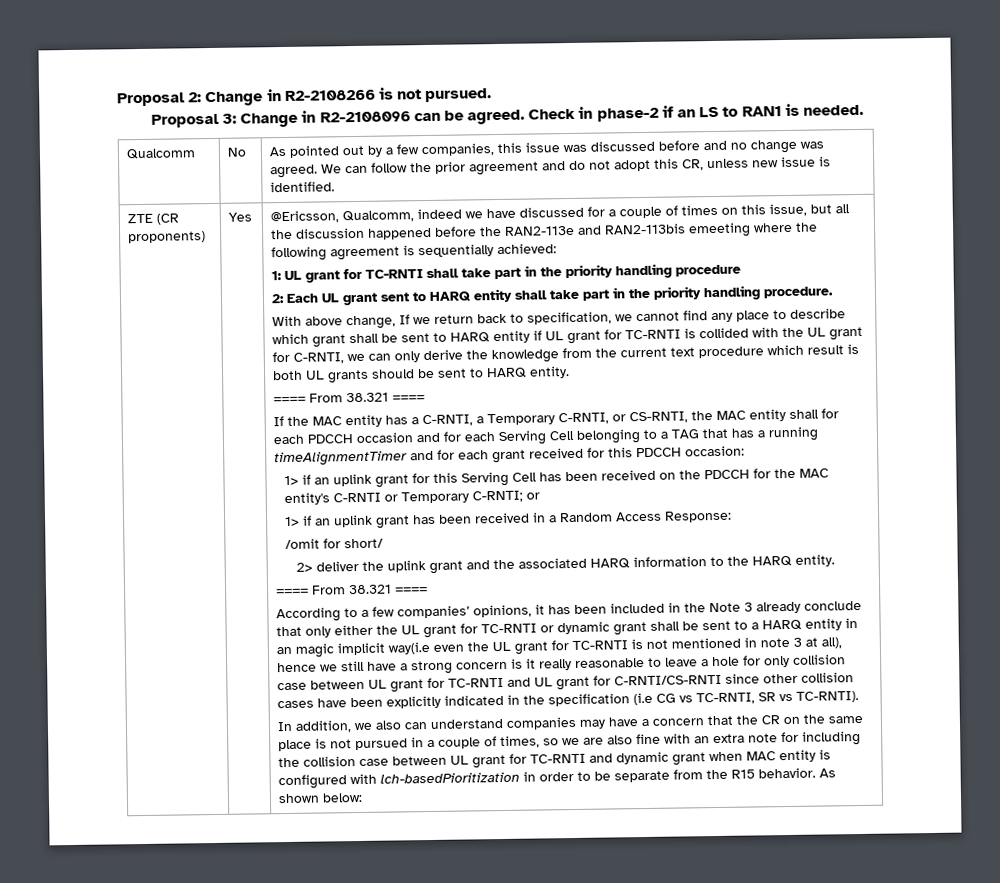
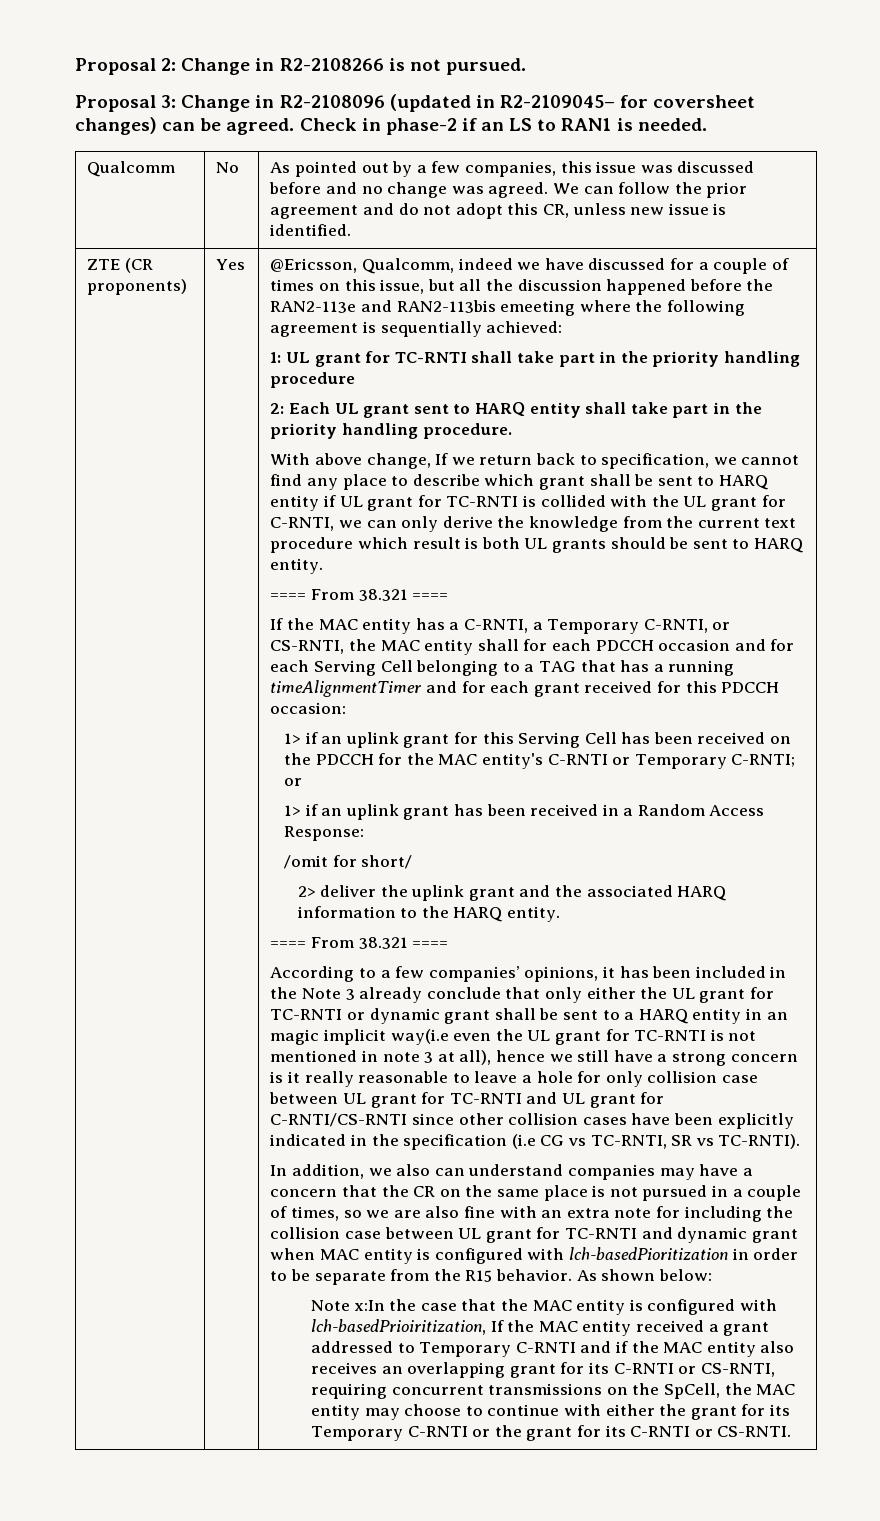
- Proposal 3: Change in R2-2108096 can be agreed.
+ Proposal 3: Change in R2-2108096 (updated in R2-2109045– for coversheet changes) can be agreed.
+ Note x:In the case that the MAC entity is configured with lch-basedPrioiritization, If the MAC entity received a grant addressed to Temporary C-RNTI and if the MAC entity also receives an overlapping grant for its C-RNTI or CS-RNTI, requiring concurrent transmissions on the SpCell, the MAC entity may choose to continue with either the grant for its Temporary C-RNTI or the grant for its C-RNTI or CS-RNTI.

